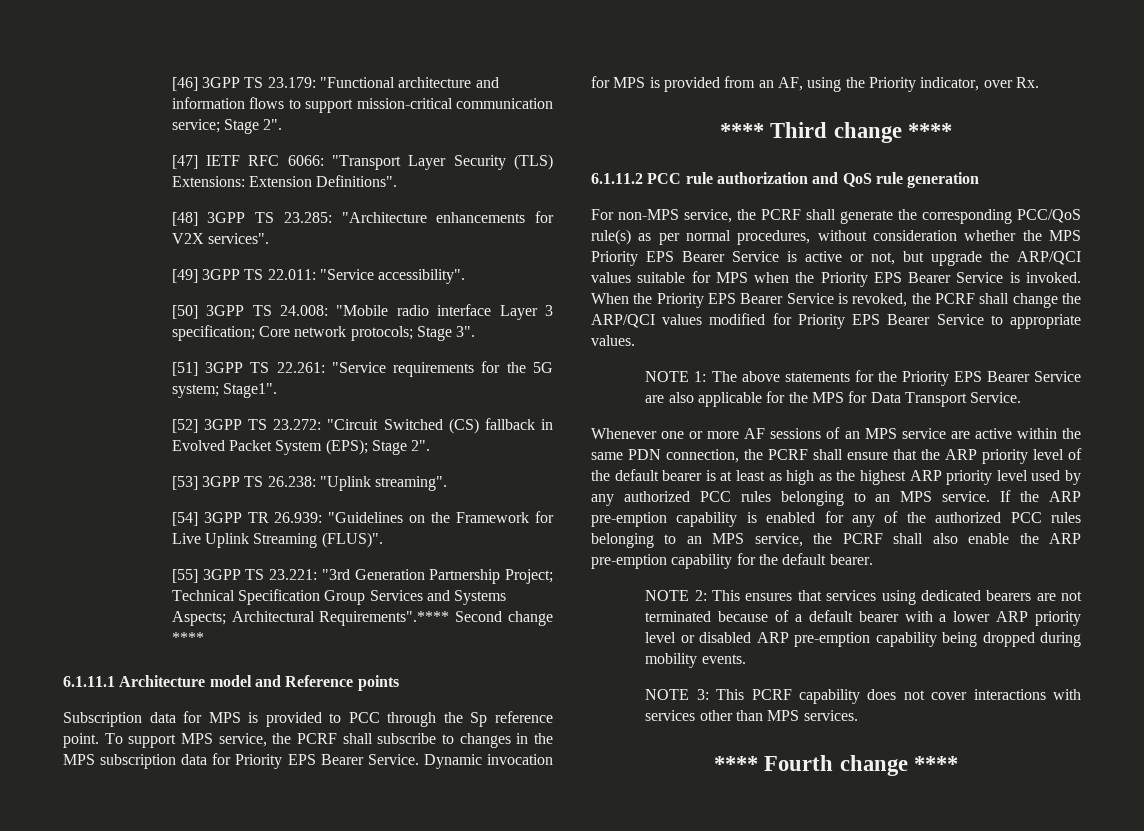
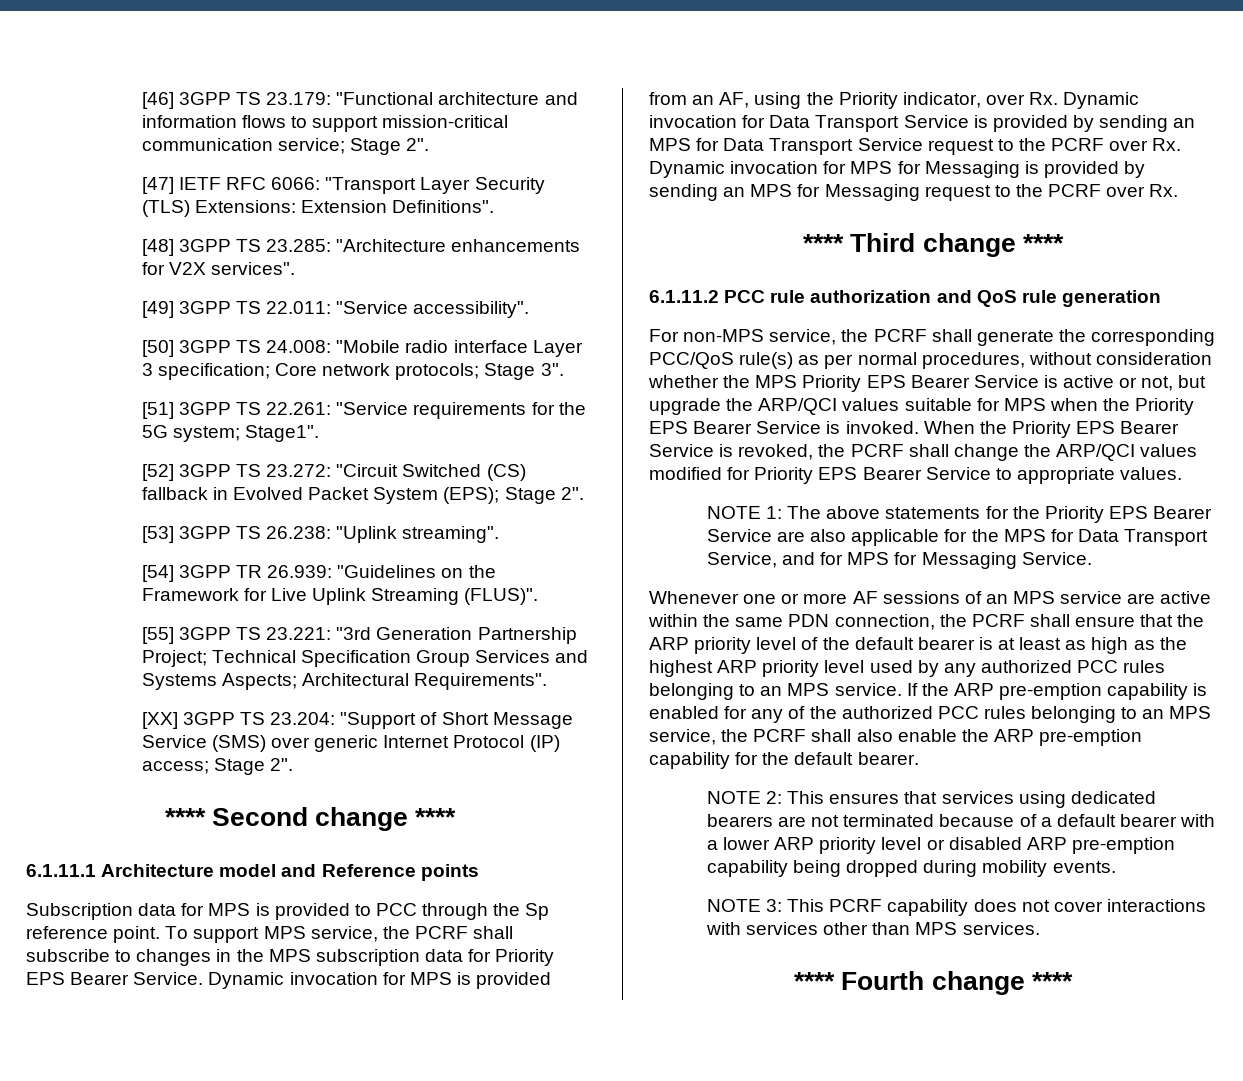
- [55] 3GPP TS 23.221: "3rd Generation Partnership Project; Technical Specification Group Services and Systems Aspects; Architectural Requirements".**** Second change ****
+ [55] 3GPP TS 23.221: "3rd Generation Partnership Project; Technical Specification Group Services and Systems Aspects; Architectural Requirements".
+ [XX] 3GPP TS 23.204: "Support of Short Message Service (SMS) over generic Internet Protocol (IP) access; Stage 2".
+ **** Second change ****
- Dynamic invocation for MPS is provided from an AF, using the Priority indicator, over Rx.
+ Dynamic invocation for MPS is provided from an AF, using the Priority indicator, over Rx. Dynamic invocation for Data Transport Service is provided by sending an MPS for Data Transport Service request to the PCRF over Rx. Dynamic invocation for MPS for Messaging is provided by sending an MPS for Messaging request to the PCRF over Rx.
- NOTE 1: The above statements for the Priority EPS Bearer Service are also applicable for the MPS for Data Transport Service.
+ NOTE 1: The above statements for the Priority EPS Bearer Service are also applicable for the MPS for Data Transport Service, and for MPS for Messaging Service.

